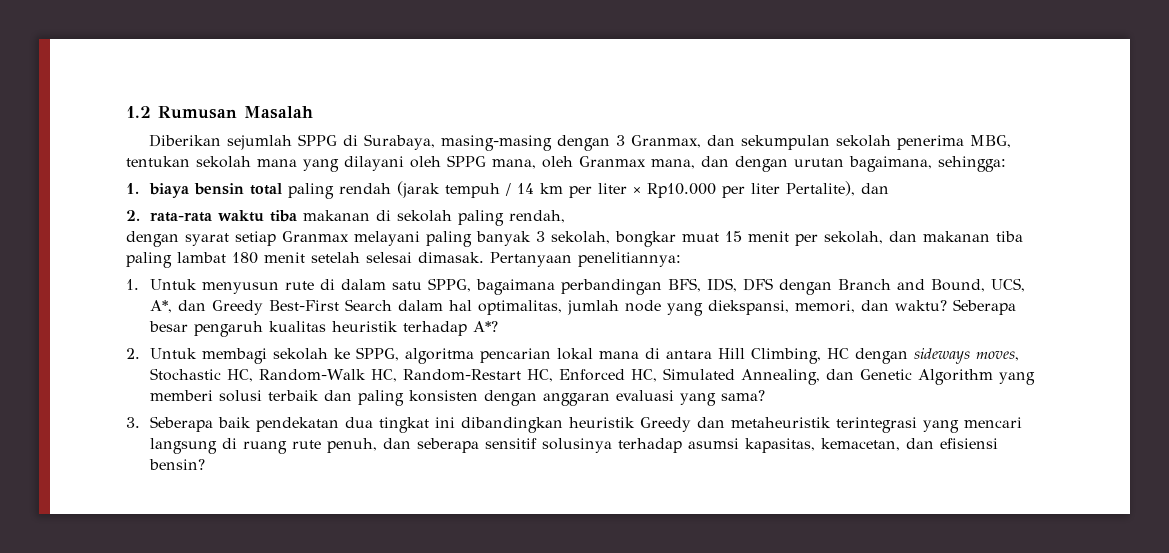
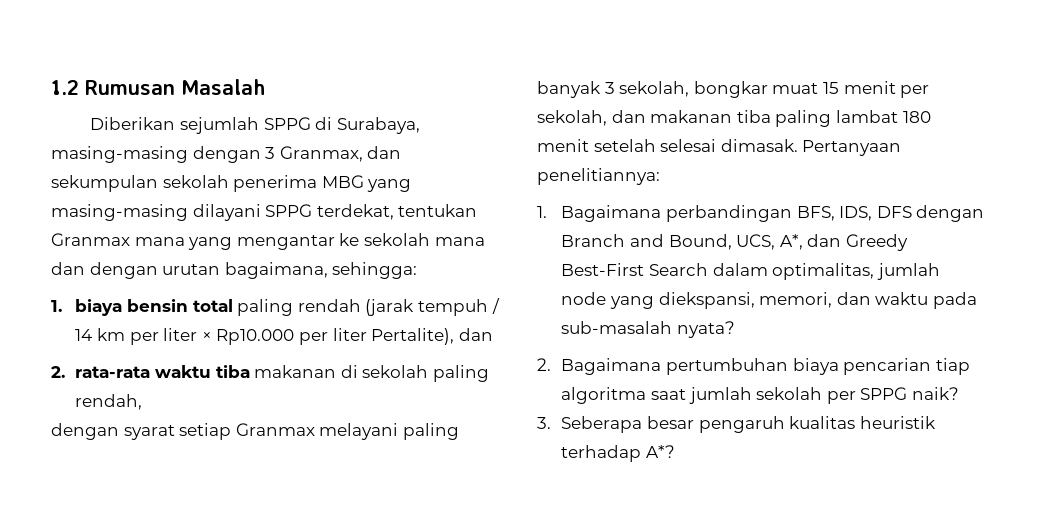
- Diberikan sejumlah SPPG di Surabaya, masing-masing dengan 3 Granmax, dan sekumpulan sekolah penerima MBG, tentukan sekolah mana yang dilayani oleh SPPG mana, oleh Granmax mana, dan dengan urutan bagaimana, sehingga:
+ Diberikan sejumlah SPPG di Surabaya, masing-masing dengan 3 Granmax, dan sekumpulan sekolah penerima MBG yang masing-masing dilayani SPPG terdekat, tentukan Granmax mana yang mengantar ke sekolah mana dan dengan urutan bagaimana, sehingga:
- 1. Untuk menyusun rute di dalam satu SPPG, bagaimana perbandingan BFS, IDS, DFS dengan Branch and Bound, UCS, A*, dan Greedy Best-First Search dalam hal optimalitas, jumlah node yang diekspansi, memori, dan waktu? Seberapa besar pengaruh kualitas heuristik terhadap A*?
+ 1. Bagaimana perbandingan BFS, IDS, DFS dengan Branch and Bound, UCS, A*, dan Greedy Best-First Search dalam optimalitas, jumlah node yang diekspansi, memori, dan waktu pada sub-masalah nyata?
+ 2. Bagaimana pertumbuhan biaya pencarian tiap algoritma saat jumlah sekolah per SPPG naik?
+ 3. Seberapa besar pengaruh kualitas heuristik terhadap A*?
- 2. Untuk membagi sekolah ke SPPG, algoritma pencarian lokal mana di antara Hill Climbing, HC dengan sideways moves, Stochastic HC, Random-Walk HC, Random-Restart HC, Enforced HC, Simulated Annealing, dan Genetic Algorithm yang memberi solusi terbaik dan paling konsisten dengan anggaran evaluasi yang sama?
- 3. Seberapa baik pendekatan dua tingkat ini dibandingkan heuristik Greedy dan metaheuristik terintegrasi yang mencari langsung di ruang rute penuh, dan seberapa sensitif solusinya terhadap asumsi kapasitas, kemacetan, dan efisiensi bensin?

